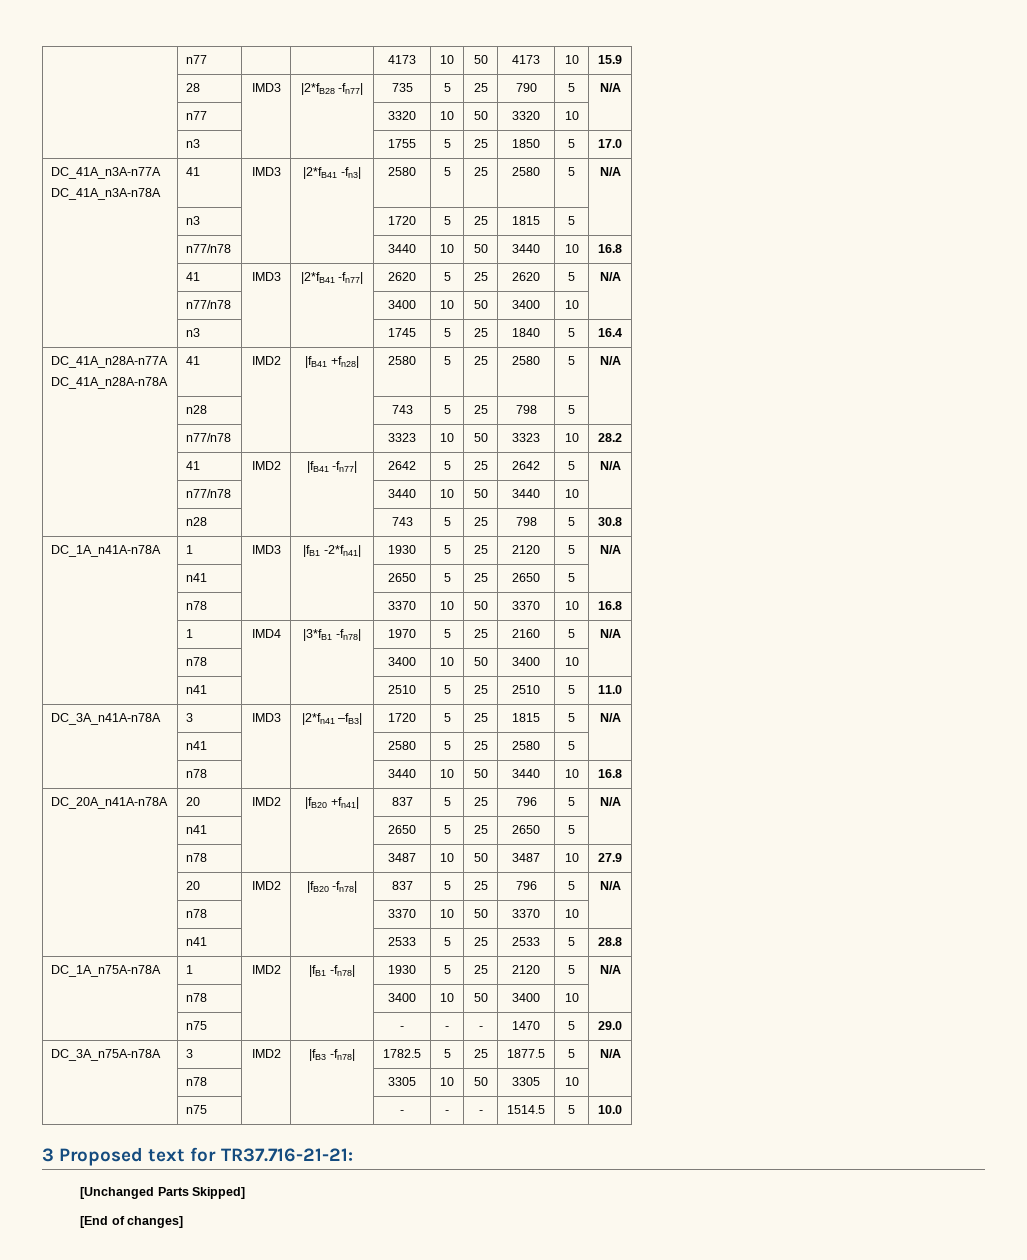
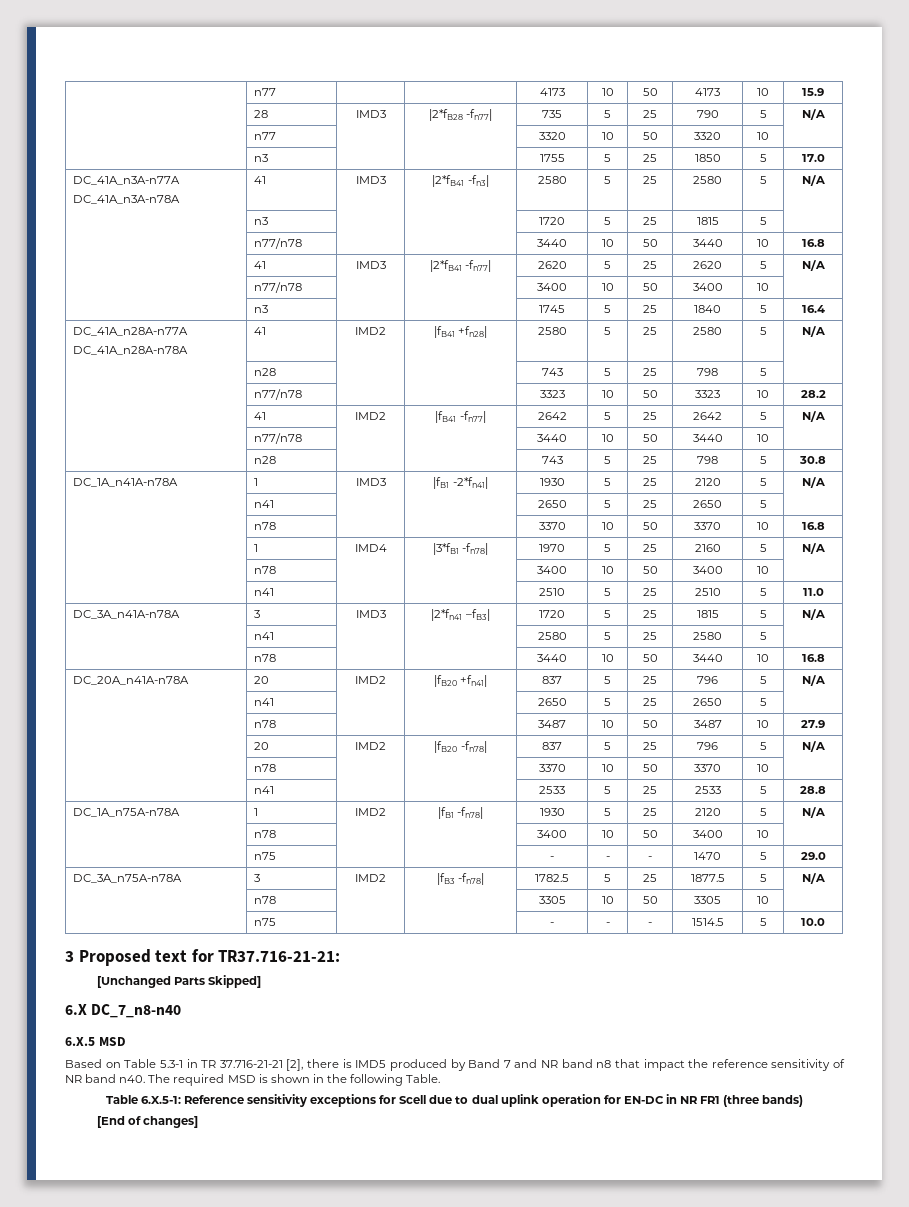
+ 6.X DC_7_n8-n40
+ 6.X.5 MSD
+ Based on Table 5.3-1 in TR 37.716-21-21 [2], there is IMD5 produced by Band 7 and NR band n8 that impact the reference sensitivity of NR band n40. The required MSD is shown in the following Table.
+ Table 6.X.5-1: Reference sensitivity exceptions for Scell due to dual uplink operation for EN-DC in NR FR1 (three bands)

